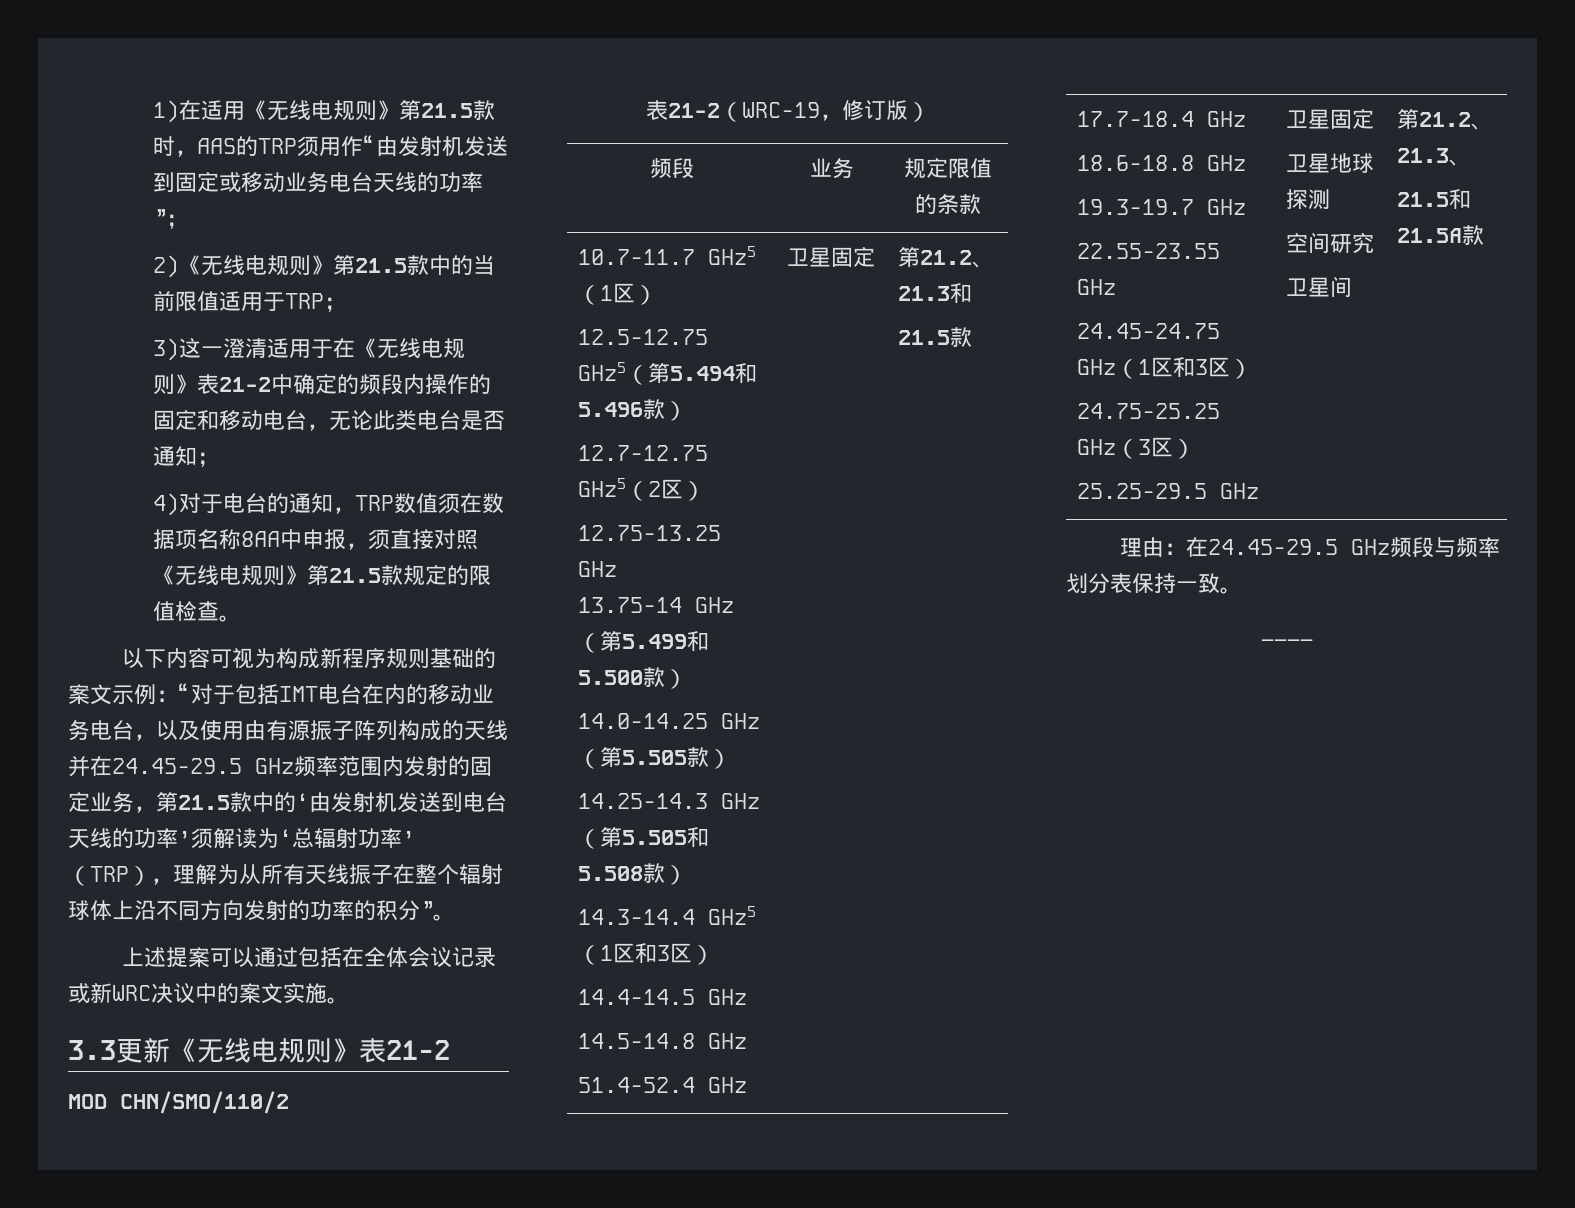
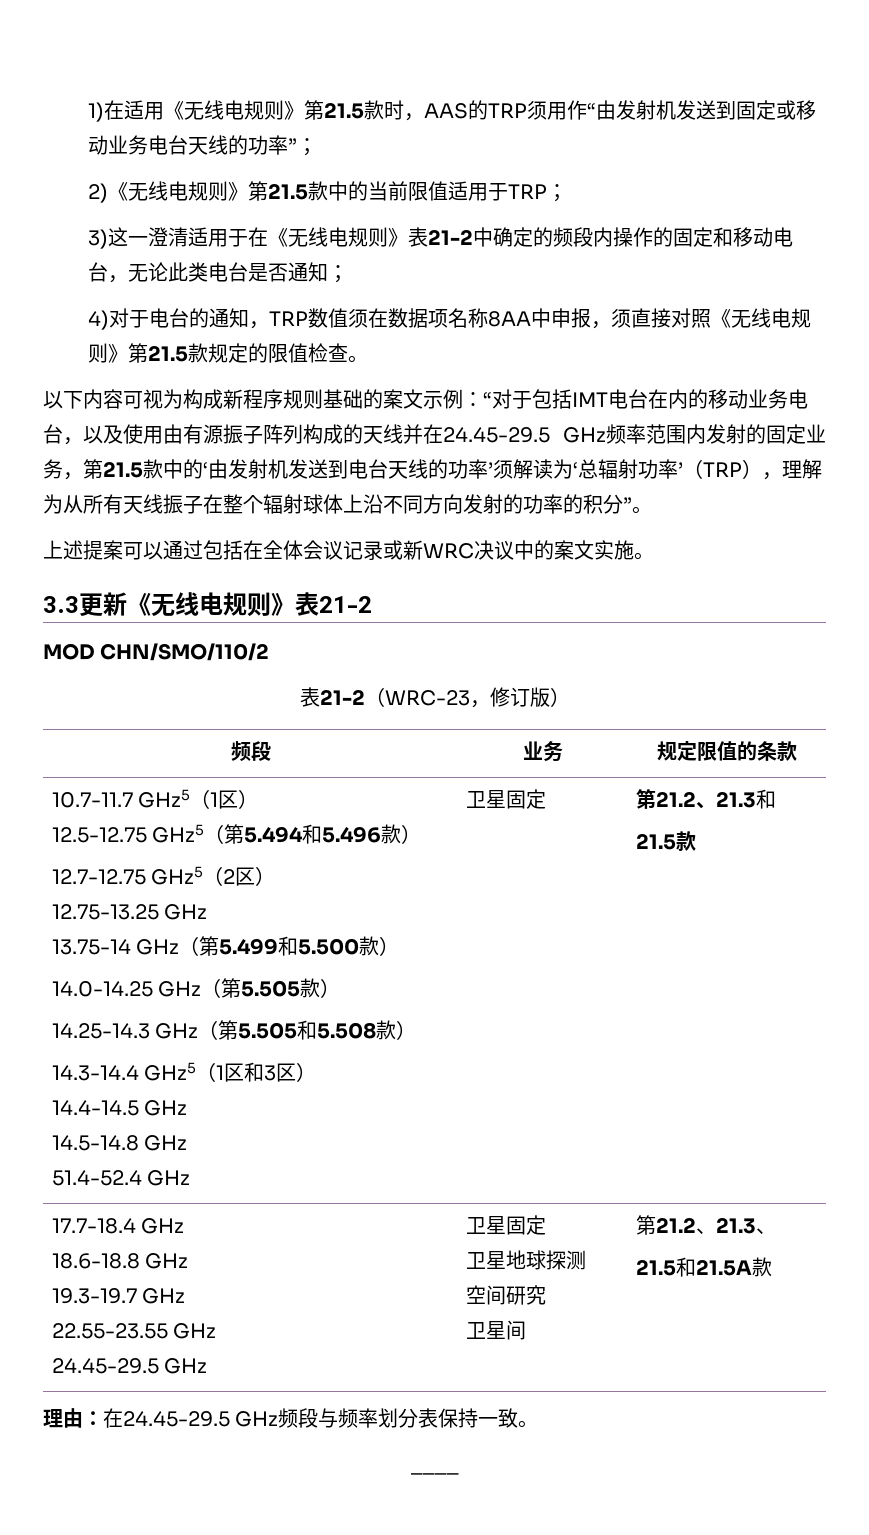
- 表21-2（WRC-19，修订版）
+ 表21-2（WRC-23，修订版）
  17.7-18.4 GHz
  18.6-18.8 GHz
  19.3-19.7 GHz
  22.55-23.55 GHz
- 24.45-24.75 GHz（1区和3区）
- 24.75-25.25 GHz（3区）
- 25.25-29.5 GHz | 卫星固定
+ 24.45-29.5 GHz | 卫星固定

